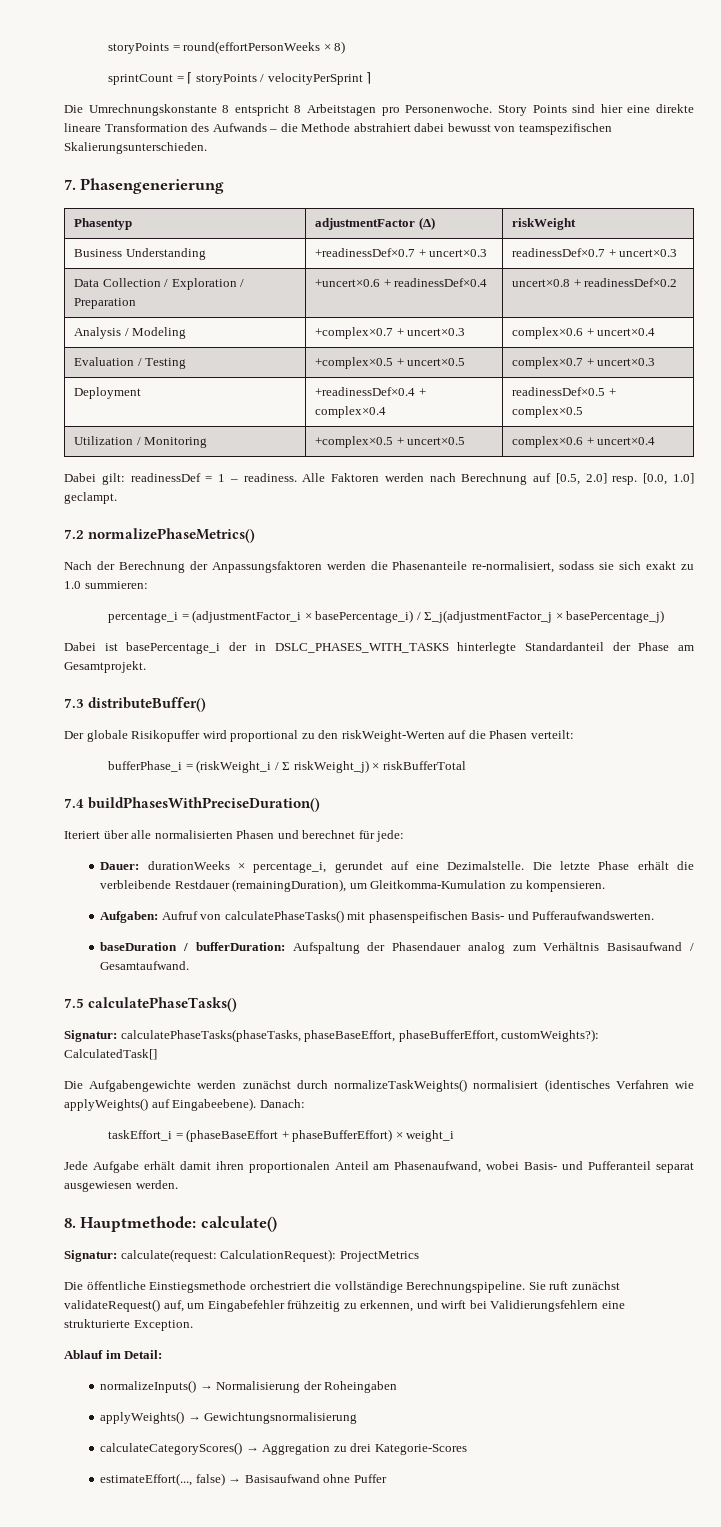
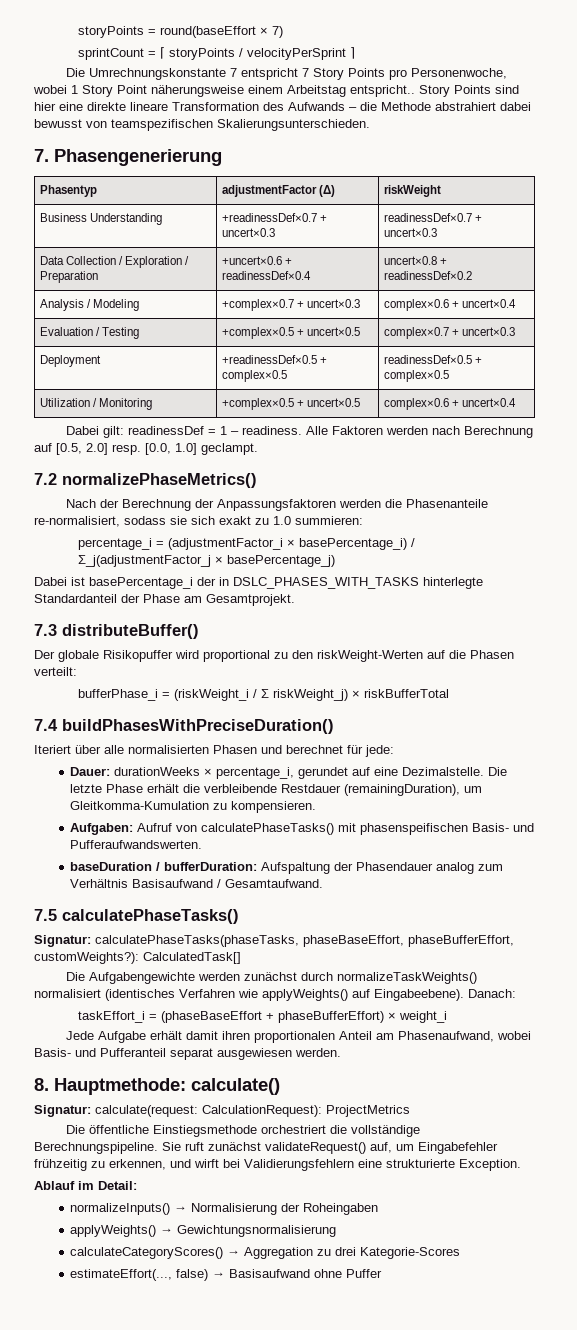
- storyPoints = round(effortPersonWeeks × 8)
+ storyPoints = round(baseEffort × 7)
- Die Umrechnungskonstante 8 entspricht 8 Arbeitstagen pro Personenwoche.
+ Die Umrechnungskonstante 7 entspricht 7 Story Points pro Personenwoche, wobei 1 Story Point näherungsweise einem Arbeitstag entspricht..
- Deployment | +readinessDef×0.4 + complex×0.4 | readinessDef×0.5 + complex×0.5
+ Deployment | +readinessDef×0.5 + complex×0.5 | readinessDef×0.5 + complex×0.5

